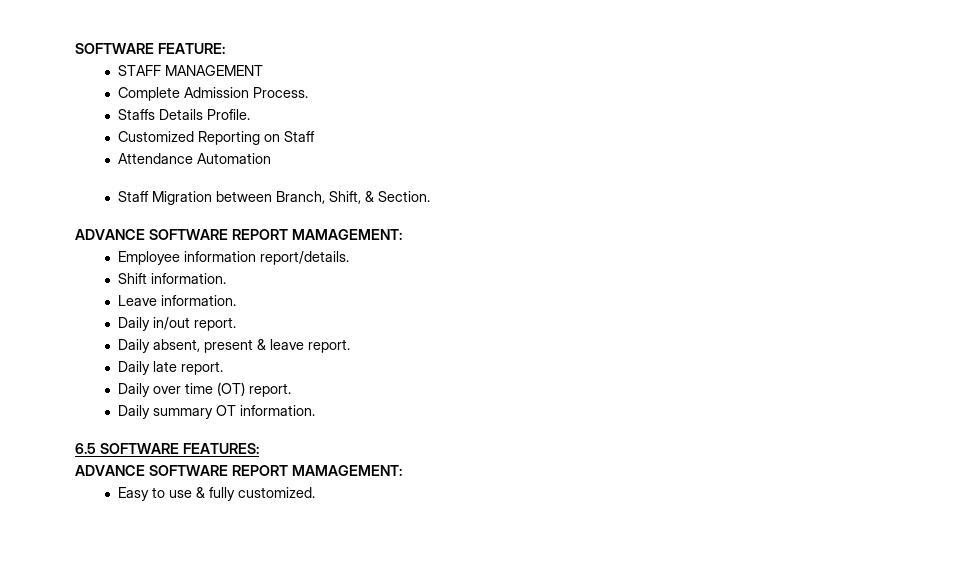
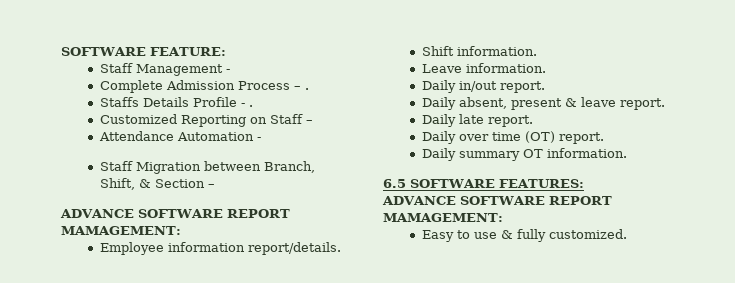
- STAFF MANAGEMENT
+ Staff Management -
- Complete Admission Process.
+ Complete Admission Process – .
- Staffs Details Profile.
+ Staffs Details Profile - .
- Customized Reporting on Staff
+ Customized Reporting on Staff –
- Attendance Automation
+ Attendance Automation -
- Staff Migration between Branch, Shift, & Section.
+ Staff Migration between Branch, Shift, & Section –

